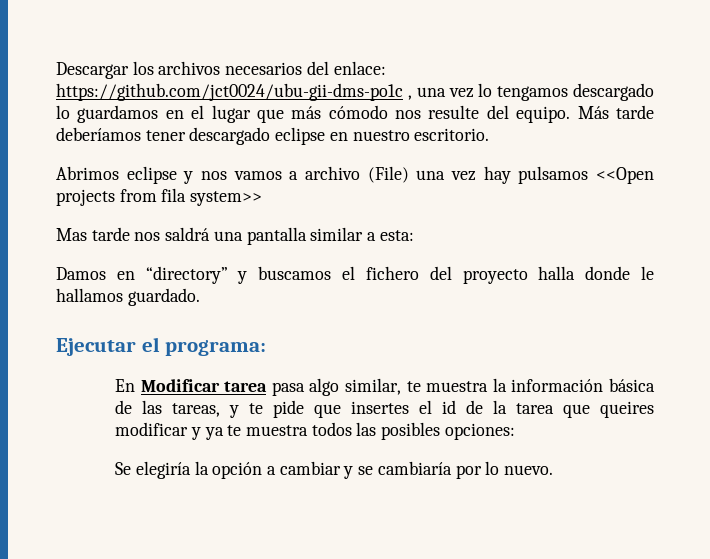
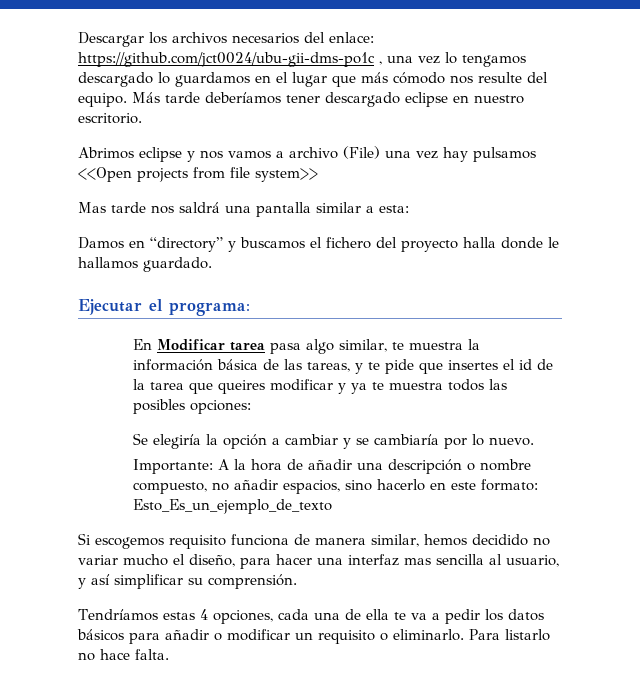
- Abrimos eclipse y nos vamos a archivo (File) una vez hay pulsamos <<Open projects from fila system>>
+ Abrimos eclipse y nos vamos a archivo (File) una vez hay pulsamos <<Open projects from file system>>
+ Importante: A la hora de añadir una descripción o nombre compuesto, no añadir espacios, sino hacerlo en este formato: Esto_Es_un_ejemplo_de_texto
+ Si escogemos requisito funciona de manera similar, hemos decidido no variar mucho el diseño, para hacer una interfaz mas sencilla al usuario, y así simplificar su comprensión.
+ Tendríamos estas 4 opciones, cada una de ella te va a pedir los datos básicos para añadir o modificar un requisito o eliminarlo. Para listarlo no hace falta.

